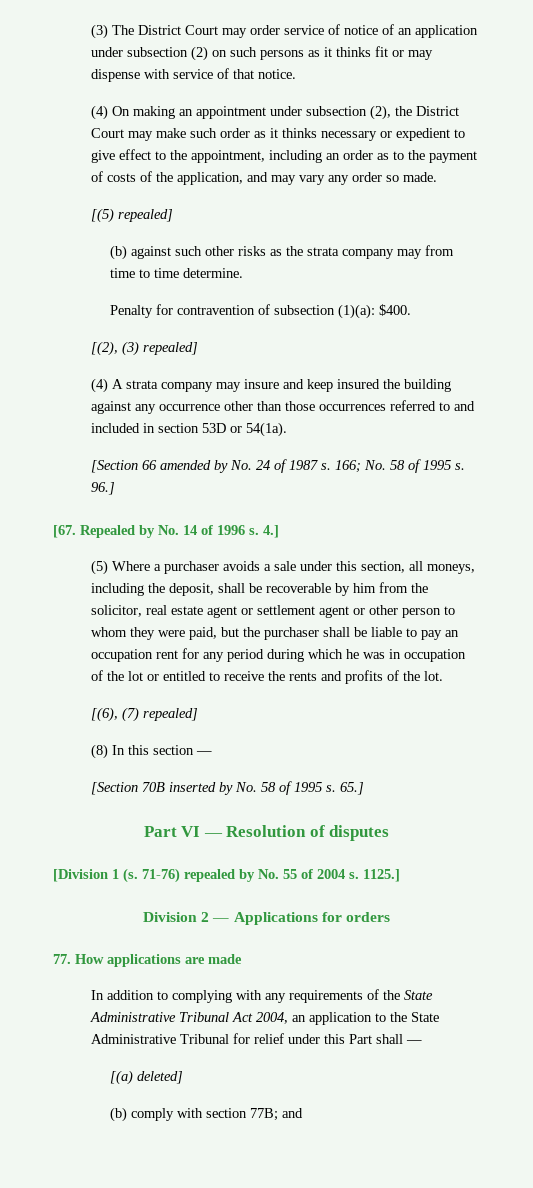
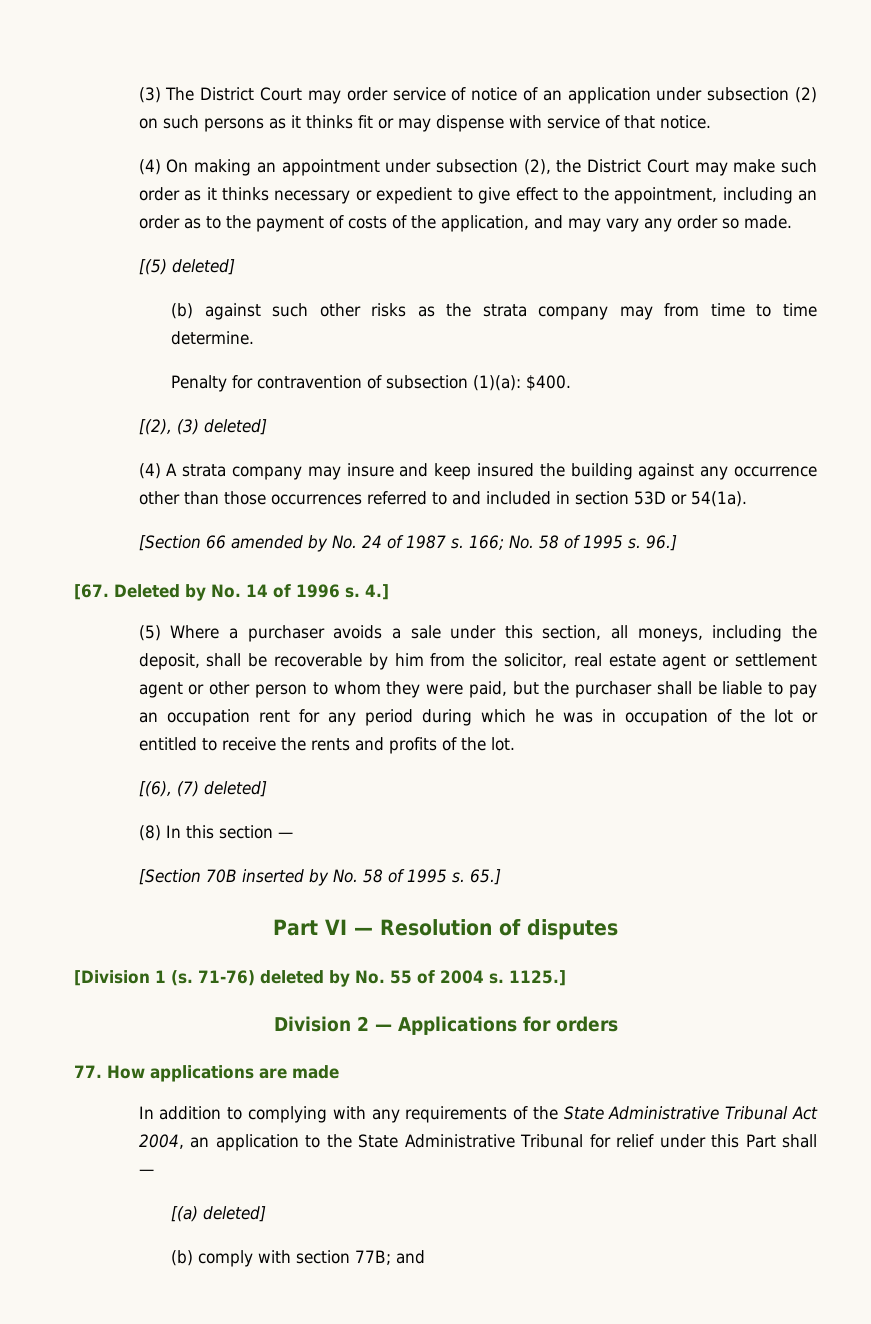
- [(5) repealed]
+ [(5) deleted]
- [(2), (3) repealed]
+ [(2), (3) deleted]
- [67. Repealed by No. 14 of 1996 s.
+ [67. Deleted by No. 14 of 1996 s.
- [(6), (7) repealed]
+ [(6), (7) deleted]
- 71-76) repealed by No. 55 of 2004 s.
+ 71-76) deleted by No. 55 of 2004 s.

